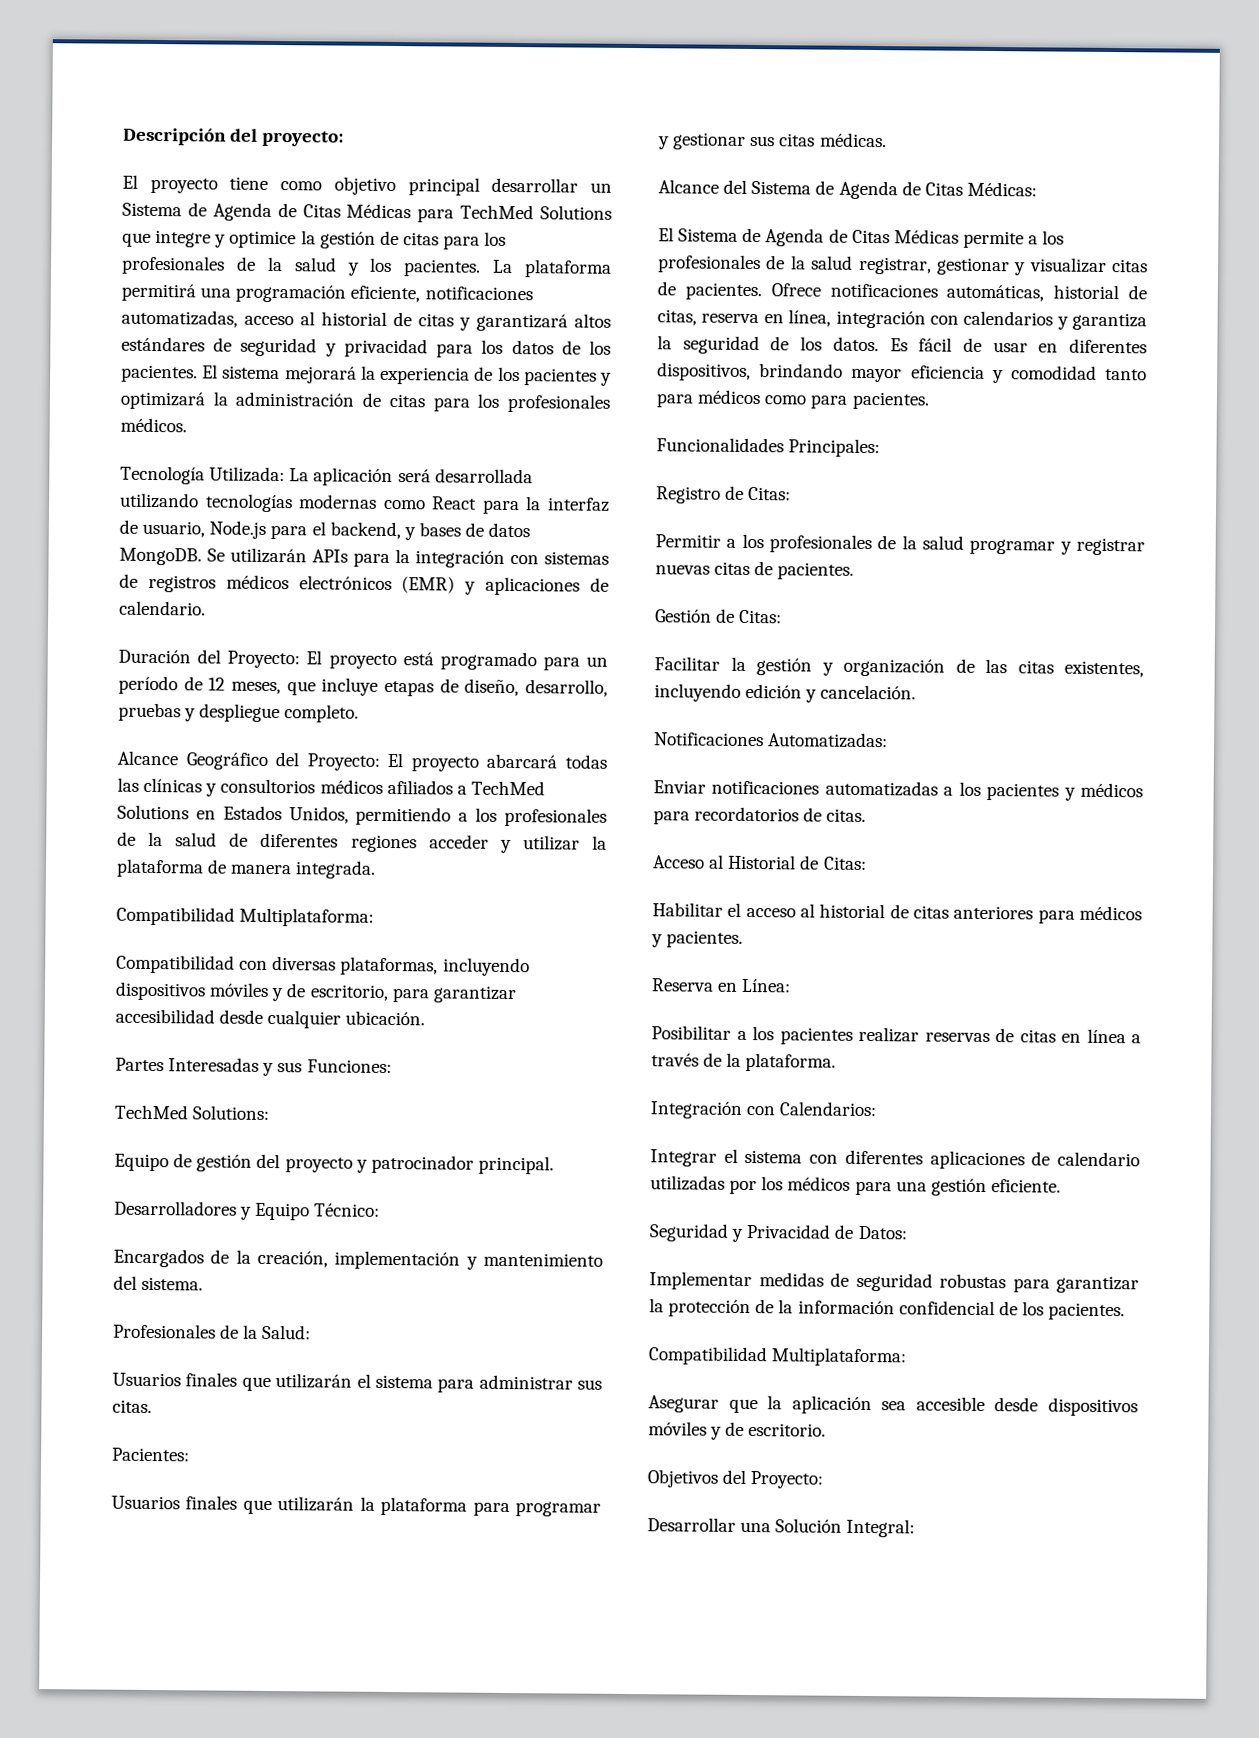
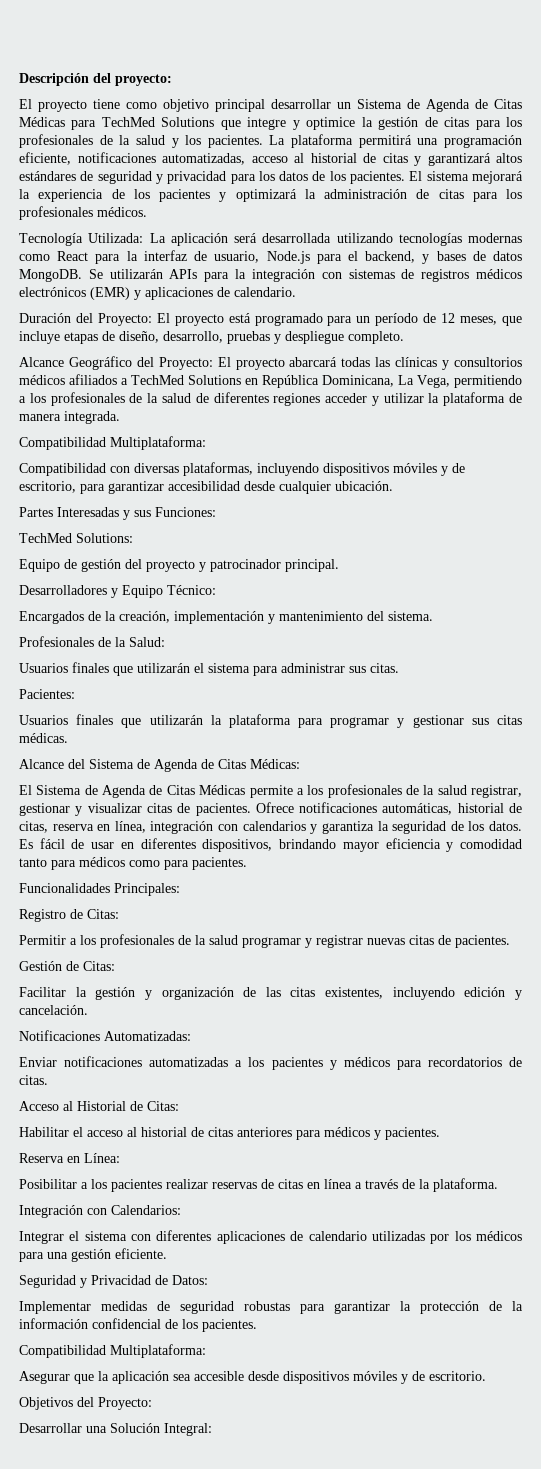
- Alcance Geográfico del Proyecto: El proyecto abarcará todas las clínicas y consultorios médicos afiliados a TechMed Solutions en Estados Unidos, permitiendo a los profesionales de la salud de diferentes regiones acceder y utilizar la plataforma de manera integrada.
+ Alcance Geográfico del Proyecto: El proyecto abarcará todas las clínicas y consultorios médicos afiliados a TechMed Solutions en República Dominicana, La Vega, permitiendo a los profesionales de la salud de diferentes regiones acceder y utilizar la plataforma de manera integrada.

